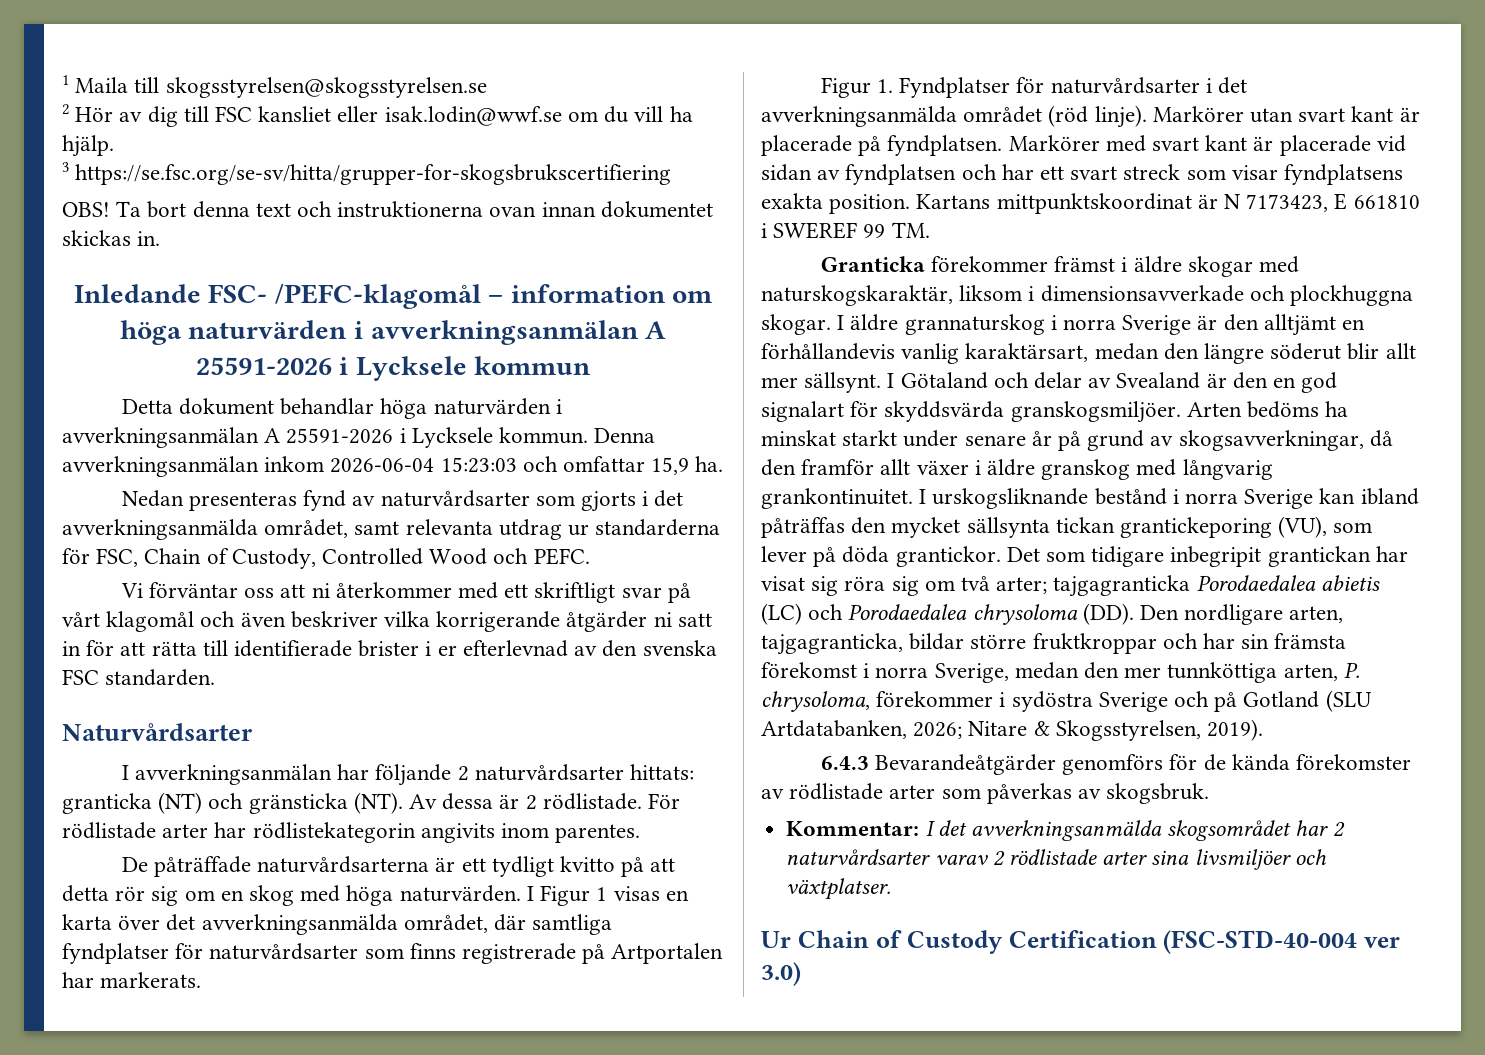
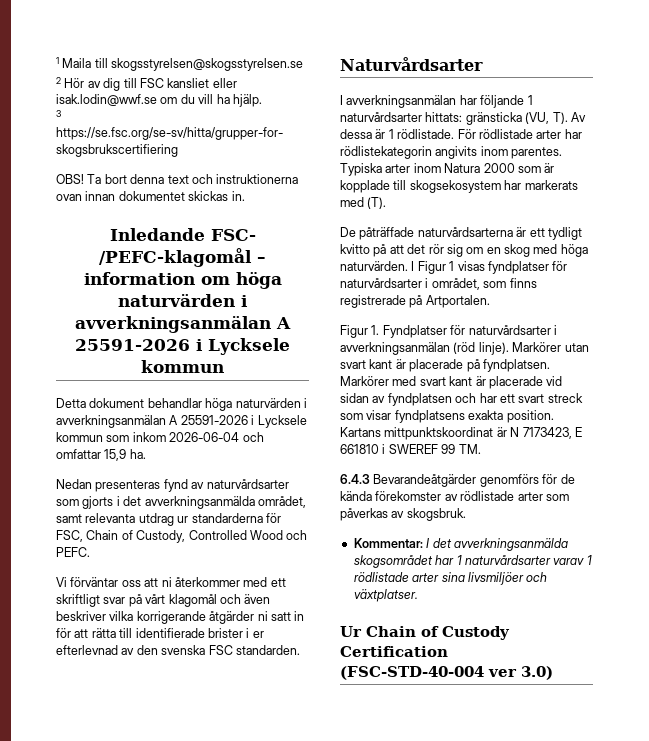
- Detta dokument behandlar höga naturvärden i avverkningsanmälan A 25591-2026 i Lycksele kommun. Denna avverkningsanmälan inkom 2026-06-04 15:23:03 och omfattar 15,9 ha.
+ Detta dokument behandlar höga naturvärden i avverkningsanmälan A 25591-2026 i Lycksele kommun som inkom 2026-06-04 och omfattar 15,9 ha.
- I avverkningsanmälan har följande 2 naturvårdsarter hittats: granticka (NT) och gränsticka (NT). Av dessa är 2 rödlistade.
+ I avverkningsanmälan har följande 1 naturvårdsarter hittats: gränsticka (VU, T). Av dessa är 1 rödlistade.
+ Typiska arter inom Natura 2000 som är kopplade till skogsekosystem har markerats med (T).
- De påträffade naturvårdsarterna är ett tydligt kvitto på att detta rör sig om en skog med höga naturvärden.
+ De påträffade naturvårdsarterna är ett tydligt kvitto på att det rör sig om en skog med höga naturvärden.
- I Figur 1 visas en karta över det avverkningsanmälda området, där samtliga fyndplatser för naturvårdsarter som finns registrerade på Artportalen har markerats.
+ I Figur 1 visas fyndplatser för naturvårdsarter i området, som finns registrerade på Artportalen.
- Figur 1. Fyndplatser för naturvårdsarter i det avverkningsanmälda området (röd linje).
+ Figur 1. Fyndplatser för naturvårdsarter i avverkningsanmälan (röd linje).
- Granticka förekommer främst i äldre skogar med naturskogskaraktär, liksom i dimensionsavverkade och plockhuggna skogar. I äldre grannaturskog i norra Sverige är den alltjämt en förhållandevis vanlig karaktärsart, medan den längre söderut blir allt mer sällsynt. I Götaland och delar av Svealand är den en god signalart för skyddsvärda granskogsmiljöer. Arten bedöms ha minskat starkt under senare år på grund av skogsavverkningar, då den framför allt växer i äldre granskog med långvarig grankontinuitet. I urskogsliknande bestånd i norra Sverige kan ibland påträffas den mycket sällsynta tickan grantickeporing (VU), som lever på döda grantickor. Det som tidigare inbegripit grantickan har visat sig röra sig om två arter; tajgagranticka Porodaedalea abietis (LC) och Porodaedalea chrysoloma (DD). Den nordligare arten, tajgagranticka, bildar större fruktkroppar och har sin främsta förekomst i norra Sverige, medan den mer tunnköttiga arten, P. chrysoloma, förekommer i sydöstra Sverige och på Gotland (SLU Artdatabanken, 2026; Nitare & Skogsstyrelsen, 2019).
- Kommentar: I det avverkningsanmälda skogsområdet har 2 naturvårdsarter varav 2 rödlistade arter sina livsmiljöer och växtplatser.
+ Kommentar: I det avverkningsanmälda skogsområdet har 1 naturvårdsarter varav 1 rödlistade arter sina livsmiljöer och växtplatser.

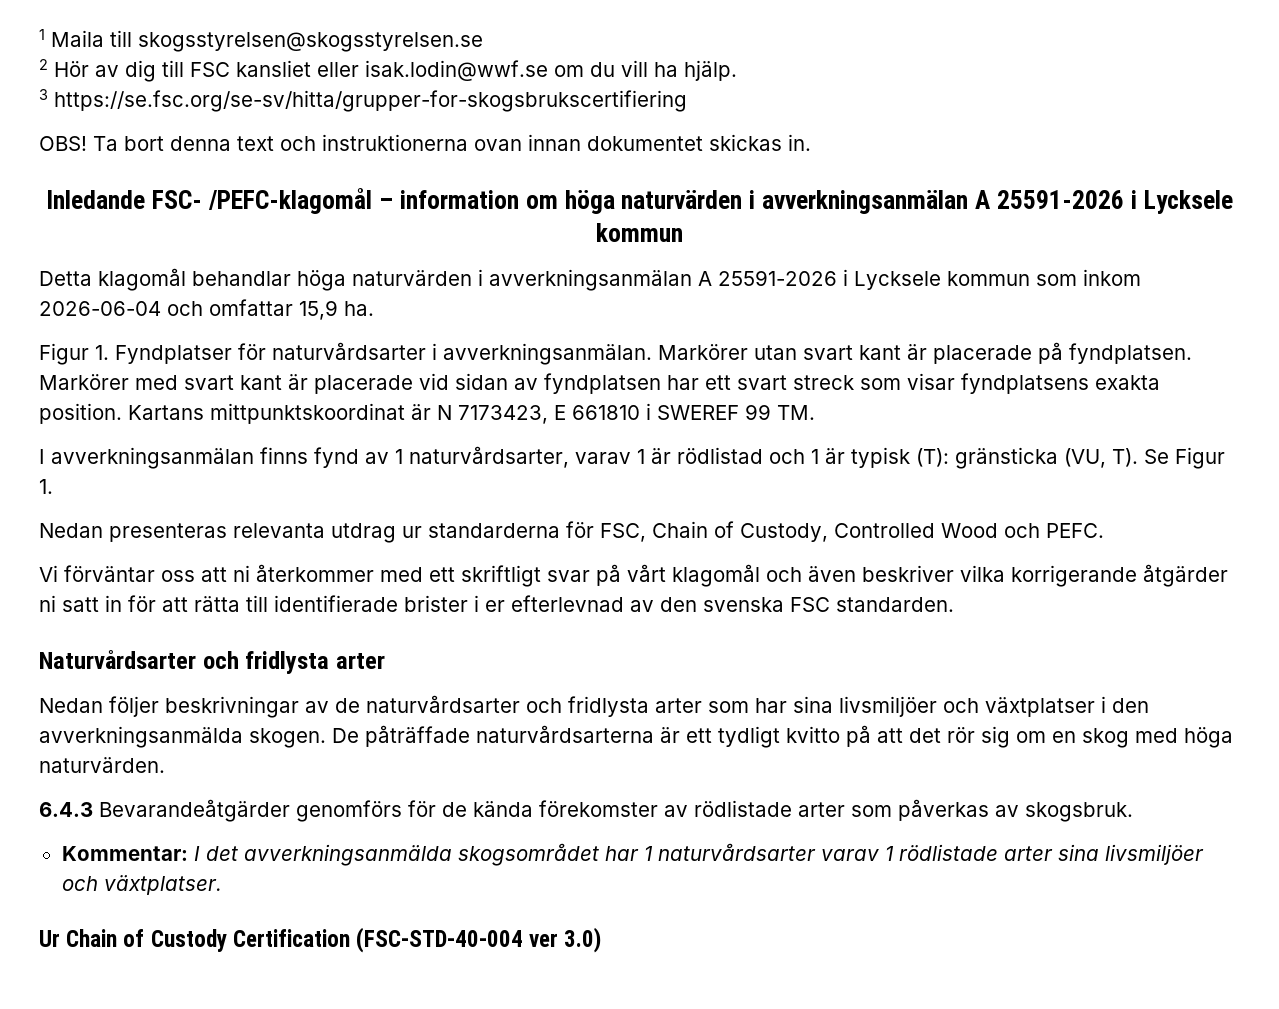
- Detta dokument behandlar höga naturvärden i avverkningsanmälan A 25591-2026 i Lycksele kommun som inkom 2026-06-04 och omfattar 15,9 ha.
+ Detta klagomål behandlar höga naturvärden i avverkningsanmälan A 25591-2026 i Lycksele kommun som inkom 2026-06-04 och omfattar 15,9 ha.
- Nedan presenteras fynd av naturvårdsarter som gjorts i det avverkningsanmälda området, samt relevanta utdrag ur standarderna för FSC, Chain of Custody, Controlled Wood och PEFC.
+ Figur 1. Fyndplatser för naturvårdsarter i avverkningsanmälan. Markörer utan svart kant är placerade på fyndplatsen. Markörer med svart kant är placerade vid sidan av fyndplatsen har ett svart streck som visar fyndplatsens exakta position. Kartans mittpunktskoordinat är N 7173423, E 661810 i SWEREF 99 TM.
+ I avverkningsanmälan finns fynd av 1 naturvårdsarter, varav 1 är rödlistad och 1 är typisk (T): gränsticka (VU, T). Se Figur 1.
+ Nedan presenteras relevanta utdrag ur standarderna för FSC, Chain of Custody, Controlled Wood och PEFC.
- Naturvårdsarter
- I avverkningsanmälan har följande 1 naturvårdsarter hittats: gränsticka (VU, T). Av dessa är 1 rödlistade. För rödlistade arter har rödlistekategorin angivits inom parentes. Typiska arter inom Natura 2000 som är kopplade till skogsekosystem har markerats med (T).
- De påträffade naturvårdsarterna är ett tydligt kvitto på att det rör sig om en skog med höga naturvärden. I Figur 1 visas fyndplatser för naturvårdsarter i området, som finns registrerade på Artportalen.
- Figur 1. Fyndplatser för naturvårdsarter i avverkningsanmälan (röd linje). Markörer utan svart kant är placerade på fyndplatsen. Markörer med svart kant är placerade vid sidan av fyndplatsen och har ett svart streck som visar fyndplatsens exakta position. Kartans mittpunktskoordinat är N 7173423, E 661810 i SWEREF 99 TM.
+ Naturvårdsarter och fridlysta arter
+ Nedan följer beskrivningar av de naturvårdsarter och fridlysta arter som har sina livsmiljöer och växtplatser i den avverkningsanmälda skogen. De påträffade naturvårdsarterna är ett tydligt kvitto på att det rör sig om en skog med höga naturvärden.

